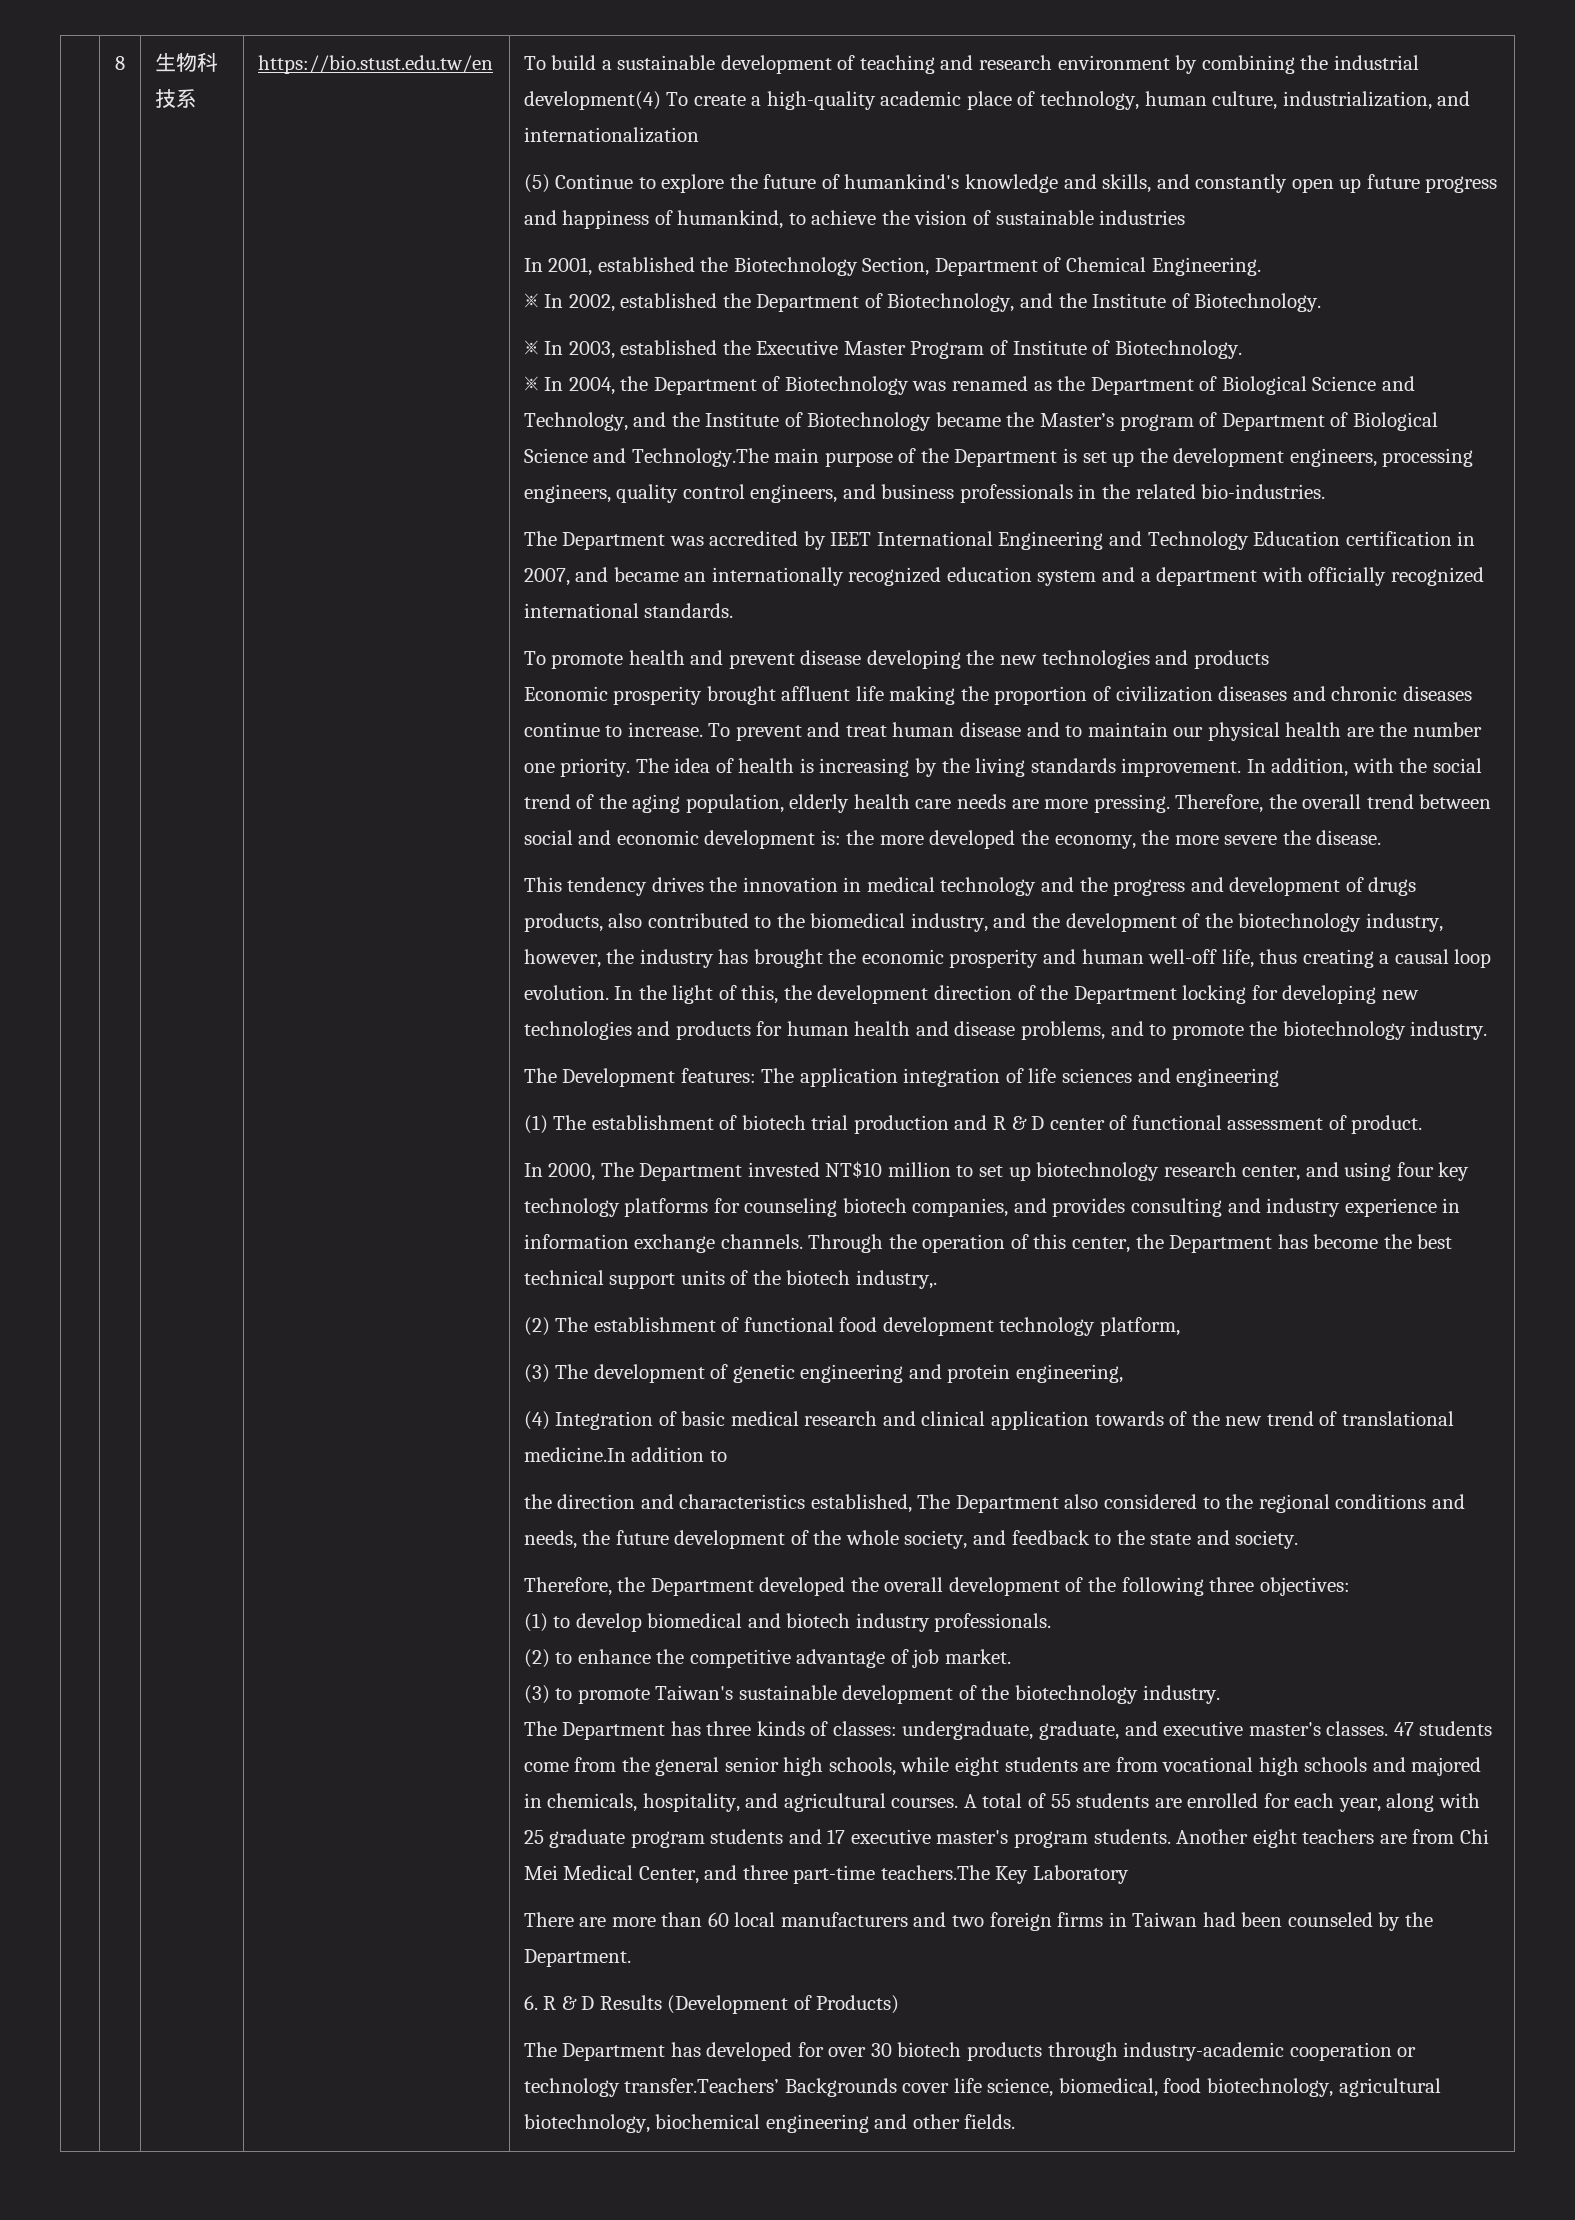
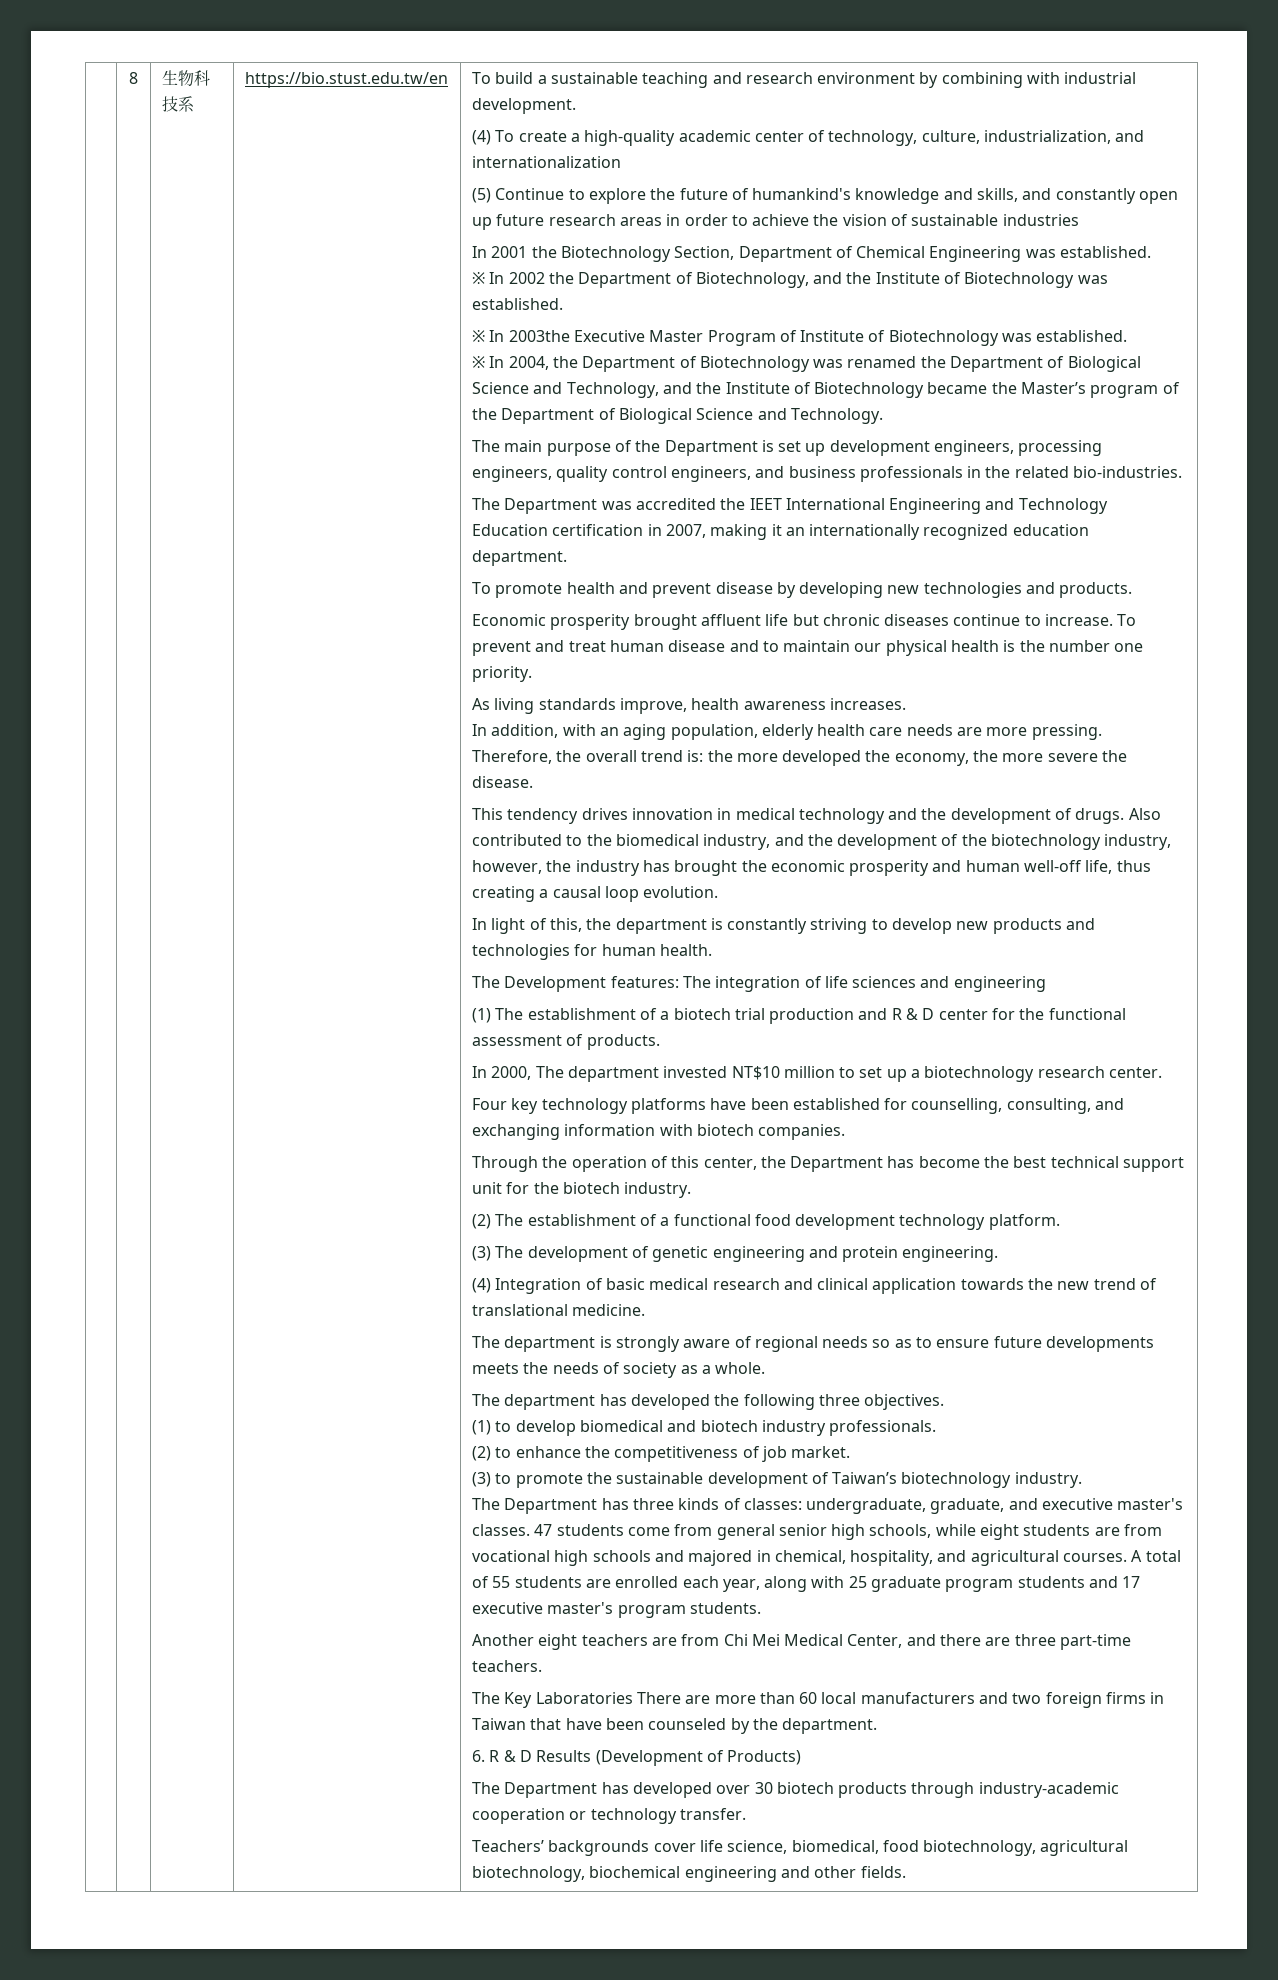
- To build a sustainable development of teaching and research environment by combining the industrial development(4) To create a high-quality academic place of technology, human culture, industrialization, and internationalization
+ To build a sustainable teaching and research environment by combining with industrial development.
+ (4) To create a high-quality academic center of technology, culture, industrialization, and internationalization
- (5) Continue to explore the future of humankind's knowledge and skills, and constantly open up future progress and happiness of humankind, to achieve the vision of sustainable industries
+ (5) Continue to explore the future of humankind's knowledge and skills, and constantly open up future research areas in order to achieve the vision of sustainable industries
- In 2001, established the Biotechnology Section, Department of Chemical Engineering.
- ※ In 2002, established the Department of Biotechnology, and the Institute of Biotechnology.
- ※ In 2003, established the Executive Master Program of Institute of Biotechnology.
+ In 2001 the Biotechnology Section, Department of Chemical Engineering was established.
+ ※ In 2002 the Department of Biotechnology, and the Institute of Biotechnology was established.
+ ※ In 2003the Executive Master Program of Institute of Biotechnology was established.
- ※ In 2004, the Department of Biotechnology was renamed as the Department of Biological Science and Technology, and the Institute of Biotechnology became the Master’s program of Department of Biological Science and Technology.The main purpose of the Department is set up the development engineers, processing engineers, quality control engineers, and business professionals in the related bio-industries.
+ ※ In 2004, the Department of Biotechnology was renamed the Department of Biological Science and Technology, and the Institute of Biotechnology became the Master’s program of the Department of Biological Science and Technology.
+ The main purpose of the Department is set up development engineers, processing engineers, quality control engineers, and business professionals in the related bio-industries.
- The Department was accredited by IEET International Engineering and Technology Education certification in 2007, and became an internationally recognized education system and a department with officially recognized international standards.
+ The Department was accredited the IEET International Engineering and Technology Education certification in 2007, making it an internationally recognized education department.
- To promote health and prevent disease developing the new technologies and products
+ To promote health and prevent disease by developing new technologies and products.
- Economic prosperity brought affluent life making the proportion of civilization diseases and chronic diseases continue to increase.
+ Economic prosperity brought affluent life but chronic diseases continue to increase.
- To prevent and treat human disease and to maintain our physical health are the number one priority. The idea of health is increasing by the living standards improvement. In addition, with the social trend of the aging population, elderly health care needs are more pressing.
+ To prevent and treat human disease and to maintain our physical health is the number one priority.
+ As living standards improve, health awareness increases.
+ In addition, with an aging population, elderly health care needs are more pressing.
- Therefore, the overall trend between social and economic development is: the more developed the economy, the more severe the disease.
+ Therefore, the overall trend is: the more developed the economy, the more severe the disease.
- This tendency drives the innovation in medical technology and the progress and development of drugs products, also contributed to the biomedical industry, and the development of the biotechnology industry, however, the industry has brought the economic prosperity and human well-off life, thus creating a causal loop evolution. In the light of this, the development direction of the Department locking for developing new technologies and products for human health and disease problems, and to promote the biotechnology industry.
+ This tendency drives innovation in medical technology and the development of drugs. Also contributed to the biomedical industry, and the development of the biotechnology industry, however, the industry has brought the economic prosperity and human well-off life, thus creating a causal loop evolution.
+ In light of this, the department is constantly striving to develop new products and technologies for human health.
- The Development features: The application integration of life sciences and engineering
+ The Development features: The integration of life sciences and engineering
- (1) The establishment of biotech trial production and R & D center of functional assessment of product.
+ (1) The establishment of a biotech trial production and R & D center for the functional assessment of products.
- In 2000, The Department invested NT$10 million to set up biotechnology research center, and using four key technology platforms for counseling biotech companies, and provides consulting and industry experience in information exchange channels. Through the operation of this center, the Department has become the best technical support units of the biotech industry,.
+ In 2000, The department invested NT$10 million to set up a biotechnology research center.
+ Four key technology platforms have been established for counselling, consulting, and exchanging information with biotech companies.
+ Through the operation of this center, the Department has become the best technical support unit for the biotech industry.
- (2) The establishment of functional food development technology platform,
+ (2) The establishment of a functional food development technology platform.
- (3) The development of genetic engineering and protein engineering,
+ (3) The development of genetic engineering and protein engineering.
- (4) Integration of basic medical research and clinical application towards of the new trend of translational medicine.In addition to
- the direction and characteristics established, The Department also considered to the regional conditions and needs, the future development of the whole society, and feedback to the state and society.
- Therefore, the Department developed the overall development of the following three objectives:
+ (4) Integration of basic medical research and clinical application towards the new trend of translational medicine.
+ The department is strongly aware of regional needs so as to ensure future developments meets the needs of society as a whole.
+ The department has developed the following three objectives.
- (2) to enhance the competitive advantage of job market.
+ (2) to enhance the competitiveness of job market.
- (3) to promote Taiwan's sustainable development of the biotechnology industry.
+ (3) to promote the sustainable development of Taiwan’s biotechnology industry.
- 47 students come from the general senior high schools, while eight students are from vocational high schools and majored in chemicals, hospitality, and agricultural courses.
+ 47 students come from general senior high schools, while eight students are from vocational high schools and majored in chemical, hospitality, and agricultural courses.
- A total of 55 students are enrolled for each year, along with 25 graduate program students and 17 executive master's program students. Another eight teachers are from Chi Mei Medical Center, and three part-time teachers.The Key Laboratory
- There are more than 60 local manufacturers and two foreign firms in Taiwan had been counseled by the Department.
+ A total of 55 students are enrolled each year, along with 25 graduate program students and 17 executive master's program students.
+ Another eight teachers are from Chi Mei Medical Center, and there are three part-time teachers.
+ The Key Laboratories There are more than 60 local manufacturers and two foreign firms in Taiwan that have been counseled by the department.
- The Department has developed for over 30 biotech products through industry-academic cooperation or technology transfer.Teachers’ Backgrounds cover life science, biomedical, food biotechnology, agricultural biotechnology, biochemical engineering and other fields.
+ The Department has developed over 30 biotech products through industry-academic cooperation or technology transfer.
+ Teachers’ backgrounds cover life science, biomedical, food biotechnology, agricultural biotechnology, biochemical engineering and other fields.

